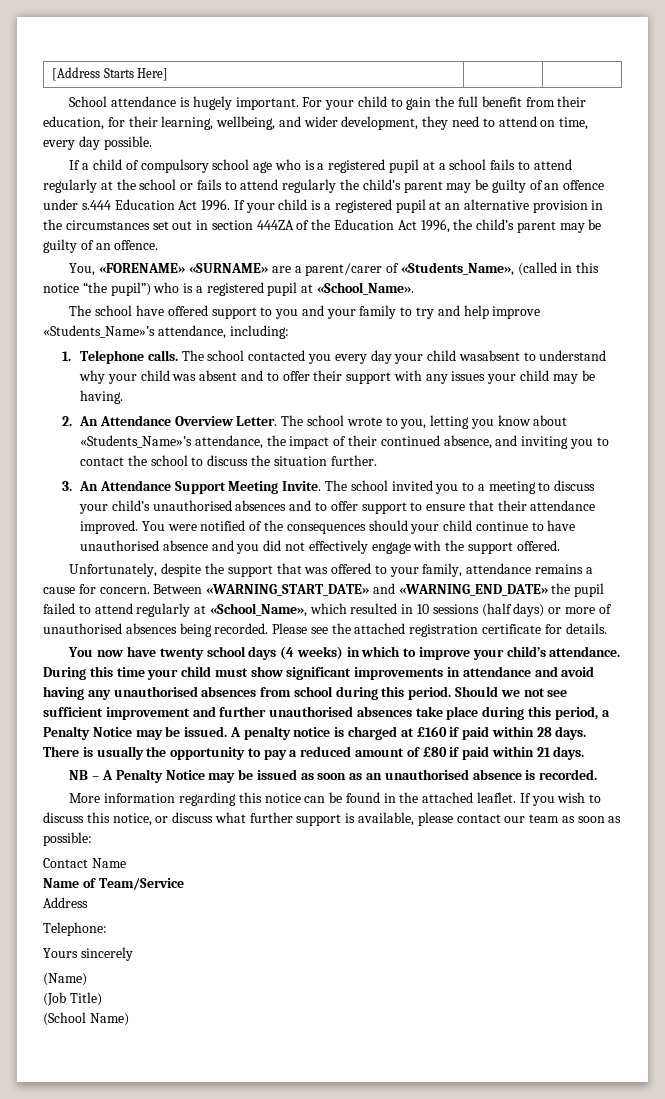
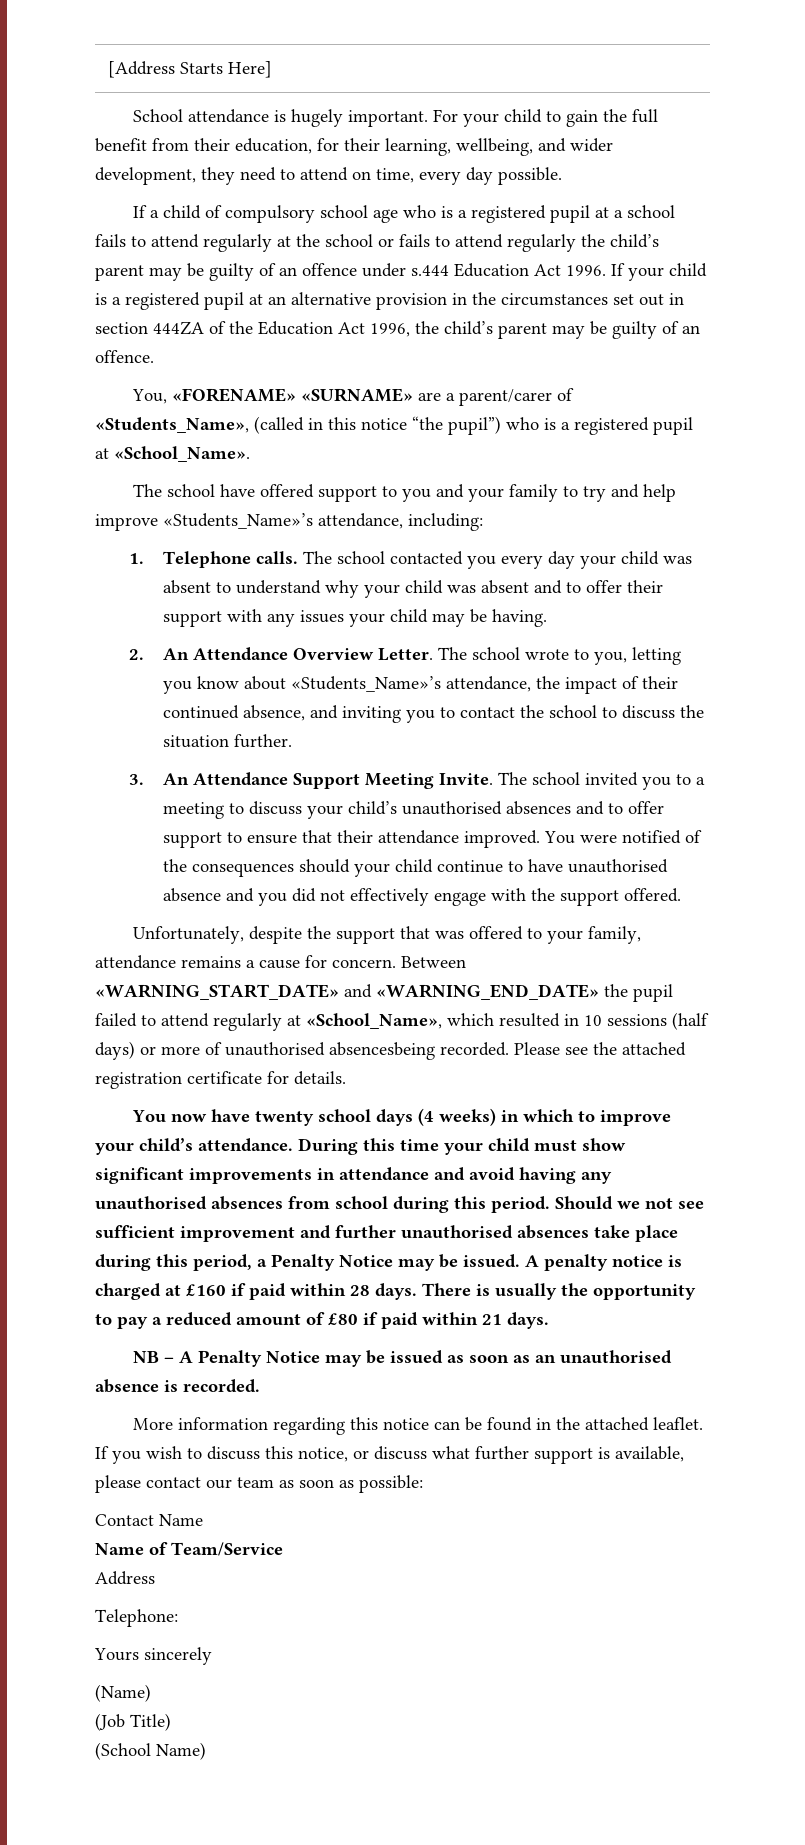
- The school contacted you every day your child wasabsent to understand why your child was absent and to offer their support with any issues your child may be having.
+ The school contacted you every day your child was absent to understand why your child was absent and to offer their support with any issues your child may be having.
- Between «WARNING_START_DATE» and «WARNING_END_DATE» the pupil failed to attend regularly at «School_Name», which resulted in 10 sessions (half days) or more of unauthorised absences being recorded.
+ Between «WARNING_START_DATE» and «WARNING_END_DATE» the pupil failed to attend regularly at «School_Name», which resulted in 10 sessions (half days) or more of unauthorised absencesbeing recorded.

